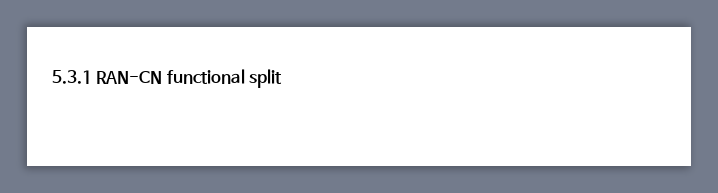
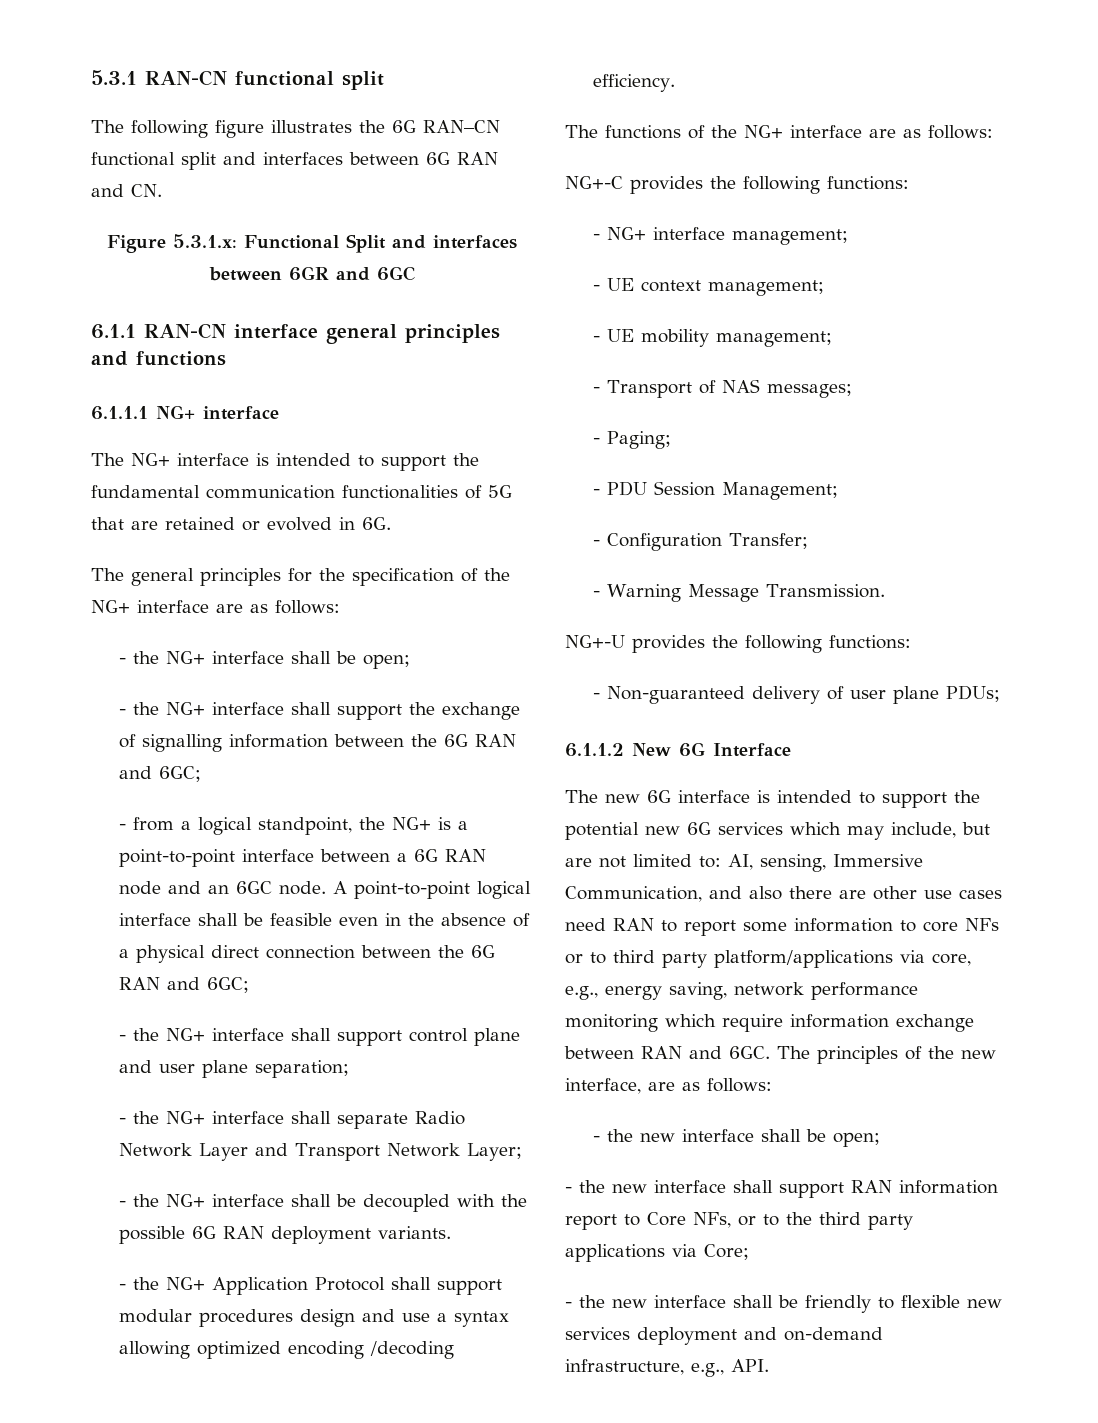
+ The following figure illustrates the 6G RAN–CN functional split and interfaces between 6G RAN and CN.
+ Figure 5.3.1.x: Functional Split and interfaces between 6GR and 6GC
+ 6.1.1 RAN-CN interface general principles and functions
+ 6.1.1.1 NG+ interface
+ The NG+ interface is intended to support the fundamental communication functionalities of 5G that are retained or evolved in 6G.
+ The general principles for the specification of the NG+ interface are as follows:
+ - the NG+ interface shall be open;
+ - the NG+ interface shall support the exchange of signalling information between the 6G RAN and 6GC;
+ - from a logical standpoint, the NG+ is a point-to-point interface between a 6G RAN node and an 6GC node. A point-to-point logical interface shall be feasible even in the absence of a physical direct connection between the 6G RAN and 6GC;
+ - the NG+ interface shall support control plane and user plane separation;
+ - the NG+ interface shall separate Radio Network Layer and Transport Network Layer;
+ - the NG+ interface shall be decoupled with the possible 6G RAN deployment variants.
+ - the NG+ Application Protocol shall support modular procedures design and use a syntax allowing optimized encoding /decoding efficiency.
+ The functions of the NG+ interface are as follows:
+ NG+-C provides the following functions:
+ - NG+ interface management;
+ - UE context management;
+ - UE mobility management;
+ - Transport of NAS messages;
+ - Paging;
+ - PDU Session Management;
+ - Configuration Transfer;
+ - Warning Message Transmission.
+ NG+-U provides the following functions:
+ - Non-guaranteed delivery of user plane PDUs;
+ 6.1.1.2 New 6G Interface
+ The new 6G interface is intended to support the potential new 6G services which may include, but are not limited to: AI, sensing, Immersive Communication, and also there are other use cases need RAN to report some information to core NFs or to third party platform/applications via core, e.g., energy saving, network performance monitoring which require information exchange between RAN and 6GC. The principles of the new interface, are as follows:
+ - the new interface shall be open;
+ - the new interface shall support RAN information report to Core NFs, or to the third party applications via Core;
+ - the new interface shall be friendly to flexible new services deployment and on-demand infrastructure, e.g., API.

